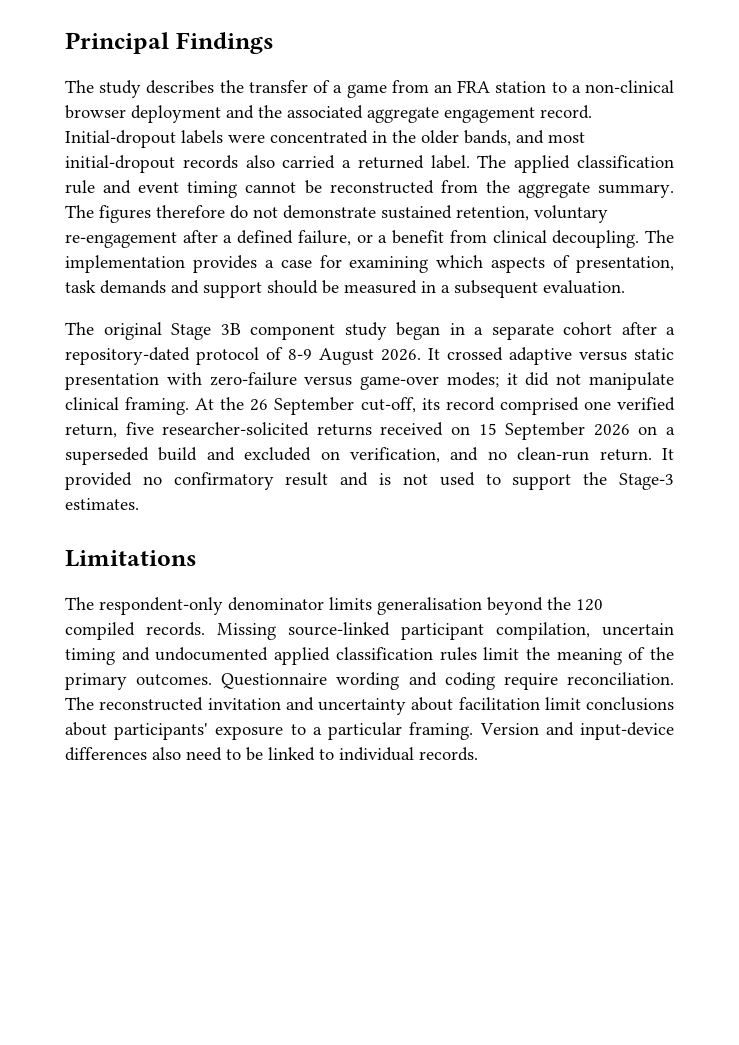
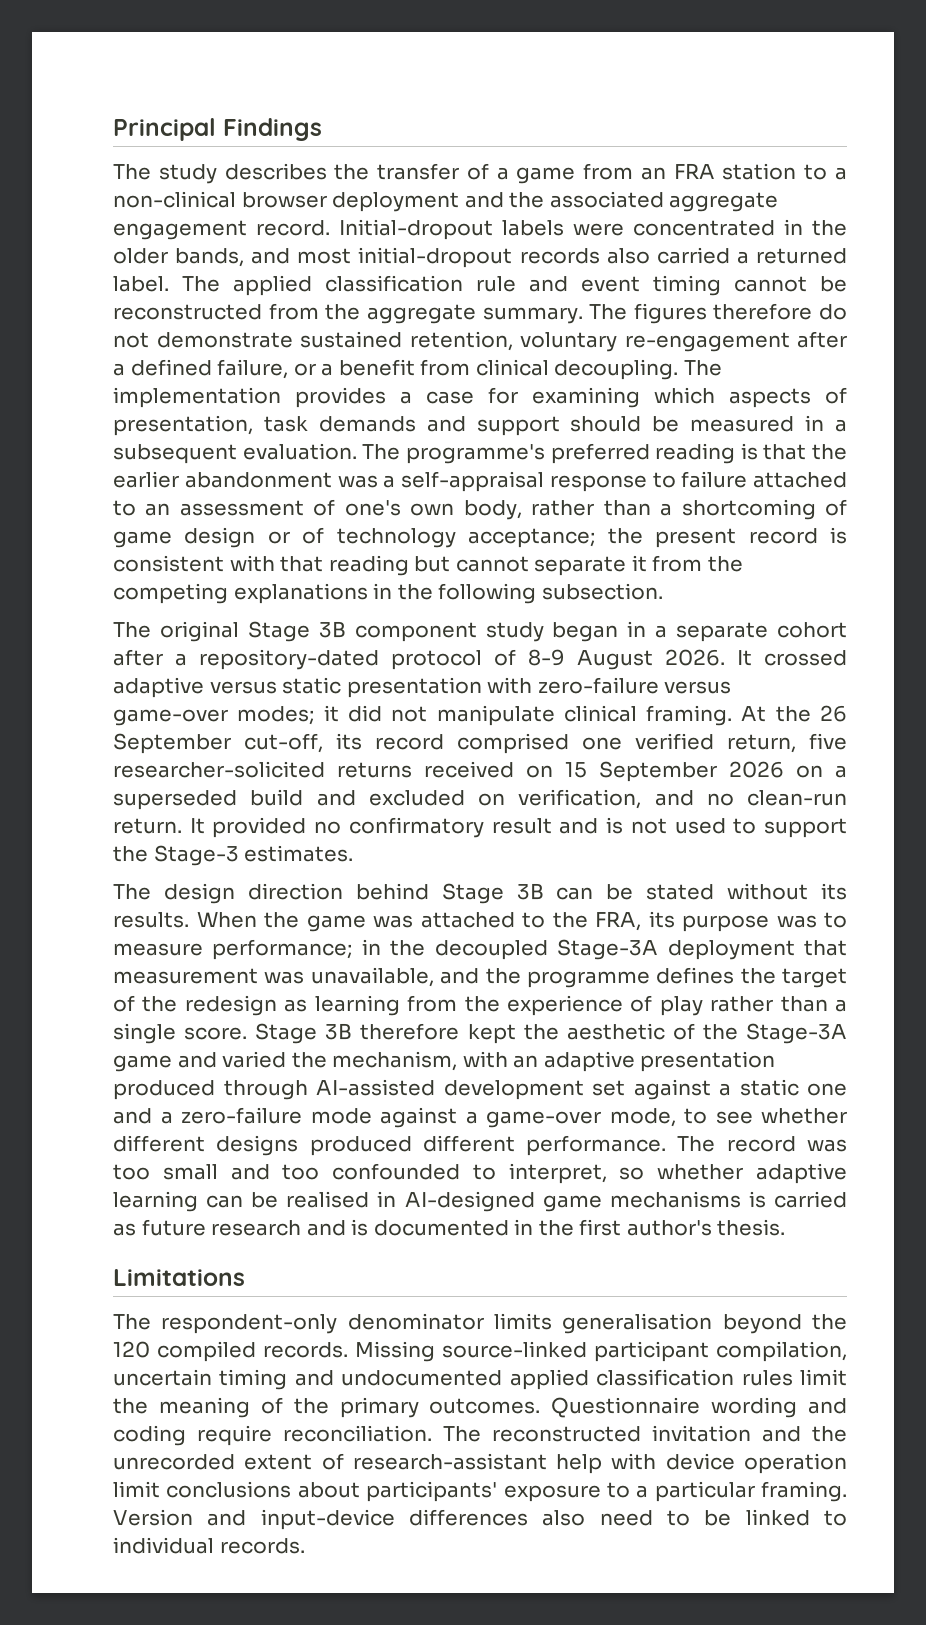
+ The programme's preferred reading is that the earlier abandonment was a self-appraisal response to failure attached to an assessment of one's own body, rather than a shortcoming of game design or of technology acceptance; the present record is consistent with that reading but cannot separate it from the competing explanations in the following subsection.
+ The design direction behind Stage 3B can be stated without its results. When the game was attached to the FRA, its purpose was to measure performance; in the decoupled Stage-3A deployment that measurement was unavailable, and the programme defines the target of the redesign as learning from the experience of play rather than a single score. Stage 3B therefore kept the aesthetic of the Stage-3A game and varied the mechanism, with an adaptive presentation produced through AI-assisted development set against a static one and a zero-failure mode against a game-over mode, to see whether different designs produced different performance. The record was too small and too confounded to interpret, so whether adaptive learning can be realised in AI-designed game mechanisms is carried as future research and is documented in the first author's thesis.
- The reconstructed invitation and uncertainty about facilitation limit conclusions about participants' exposure to a particular framing.
+ The reconstructed invitation and the unrecorded extent of research-assistant help with device operation limit conclusions about participants' exposure to a particular framing.

